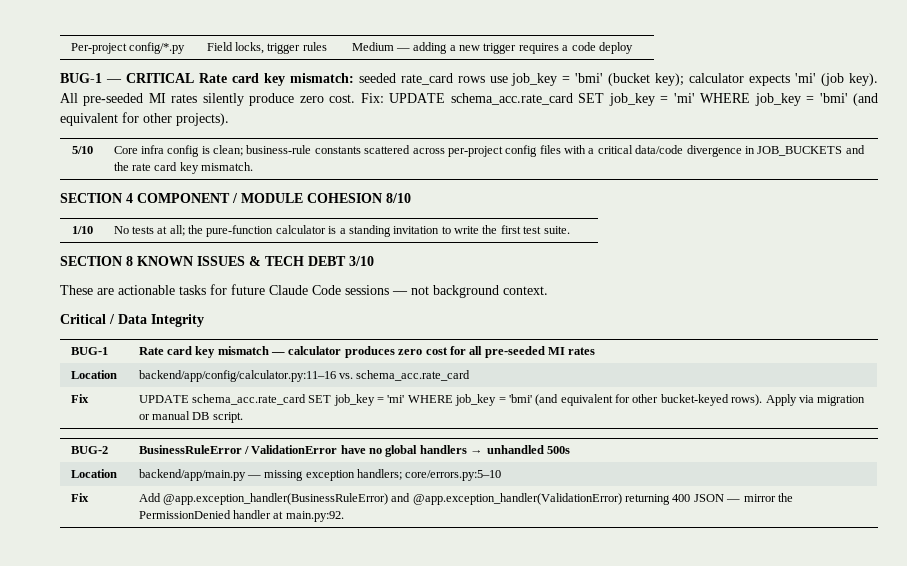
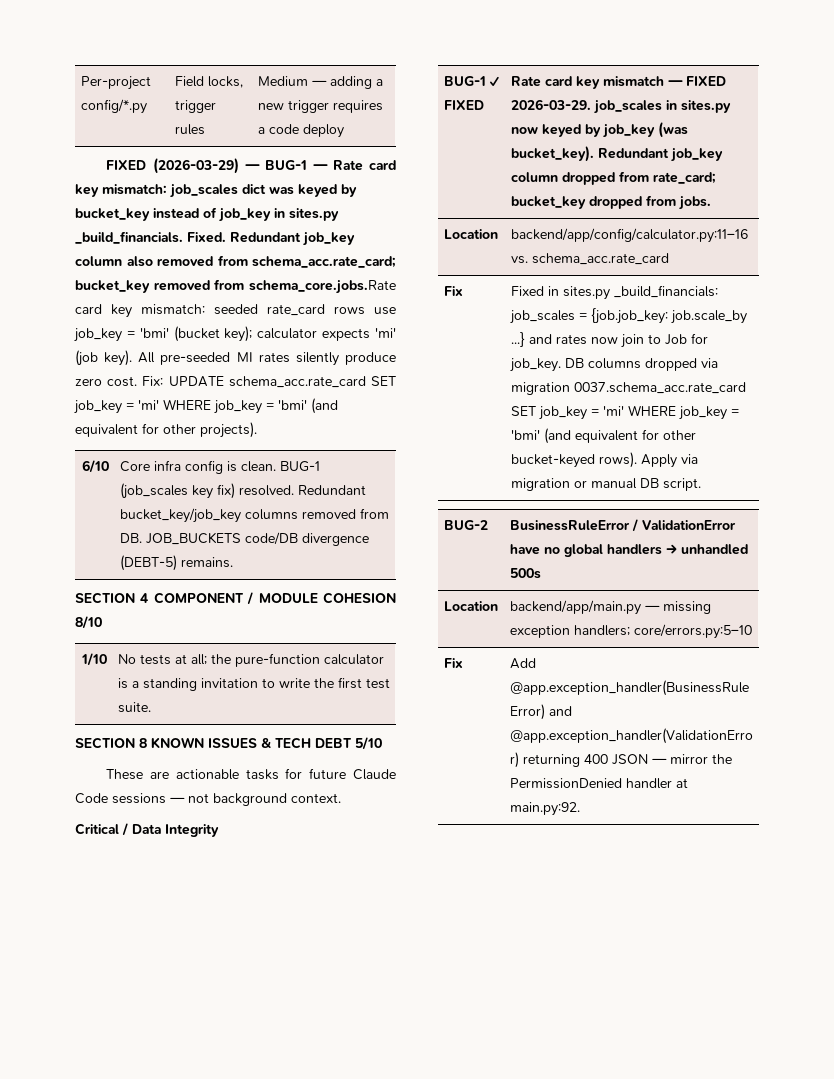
- BUG-1 — CRITICAL Rate card key mismatch: seeded rate_card rows use job_key = 'bmi' (bucket key); calculator expects 'mi' (job key).
+ FIXED (2026-03-29) — BUG-1 — Rate card key mismatch: job_scales dict was keyed by bucket_key instead of job_key in sites.py _build_financials. Fixed. Redundant job_key column also removed from schema_acc.rate_card; bucket_key removed from schema_core.jobs.Rate card key mismatch: seeded rate_card rows use job_key = 'bmi' (bucket key); calculator expects 'mi' (job key).
- 5/10 | Core infra config is clean; business-rule constants scattered across per-project config files with a critical data/code divergence in JOB_BUCKETS and the rate card key mismatch.
+ 6/10 | Core infra config is clean. BUG-1 (job_scales key fix) resolved. Redundant bucket_key/job_key columns removed from DB. JOB_BUCKETS code/DB divergence (DEBT-5) remains.
- SECTION 8 KNOWN ISSUES & TECH DEBT 3/10
+ SECTION 8 KNOWN ISSUES & TECH DEBT 5/10
- BUG-1 | Rate card key mismatch — calculator produces zero cost for all pre-seeded MI rates
+ BUG-1 ✓ FIXED | Rate card key mismatch — FIXED 2026-03-29. job_scales in sites.py now keyed by job_key (was bucket_key). Redundant job_key column dropped from rate_card; bucket_key dropped from jobs.
- UPDATE schema_acc.rate_card SET job_key = 'mi' WHERE job_key = 'bmi' (and equivalent for other bucket-keyed rows).
+ Fixed in sites.py _build_financials: job_scales = {job.job_key: job.scale_by ...} and rates now join to Job for job_key. DB columns dropped via migration 0037.schema_acc.rate_card SET job_key = 'mi' WHERE job_key = 'bmi' (and equivalent for other bucket-keyed rows).

